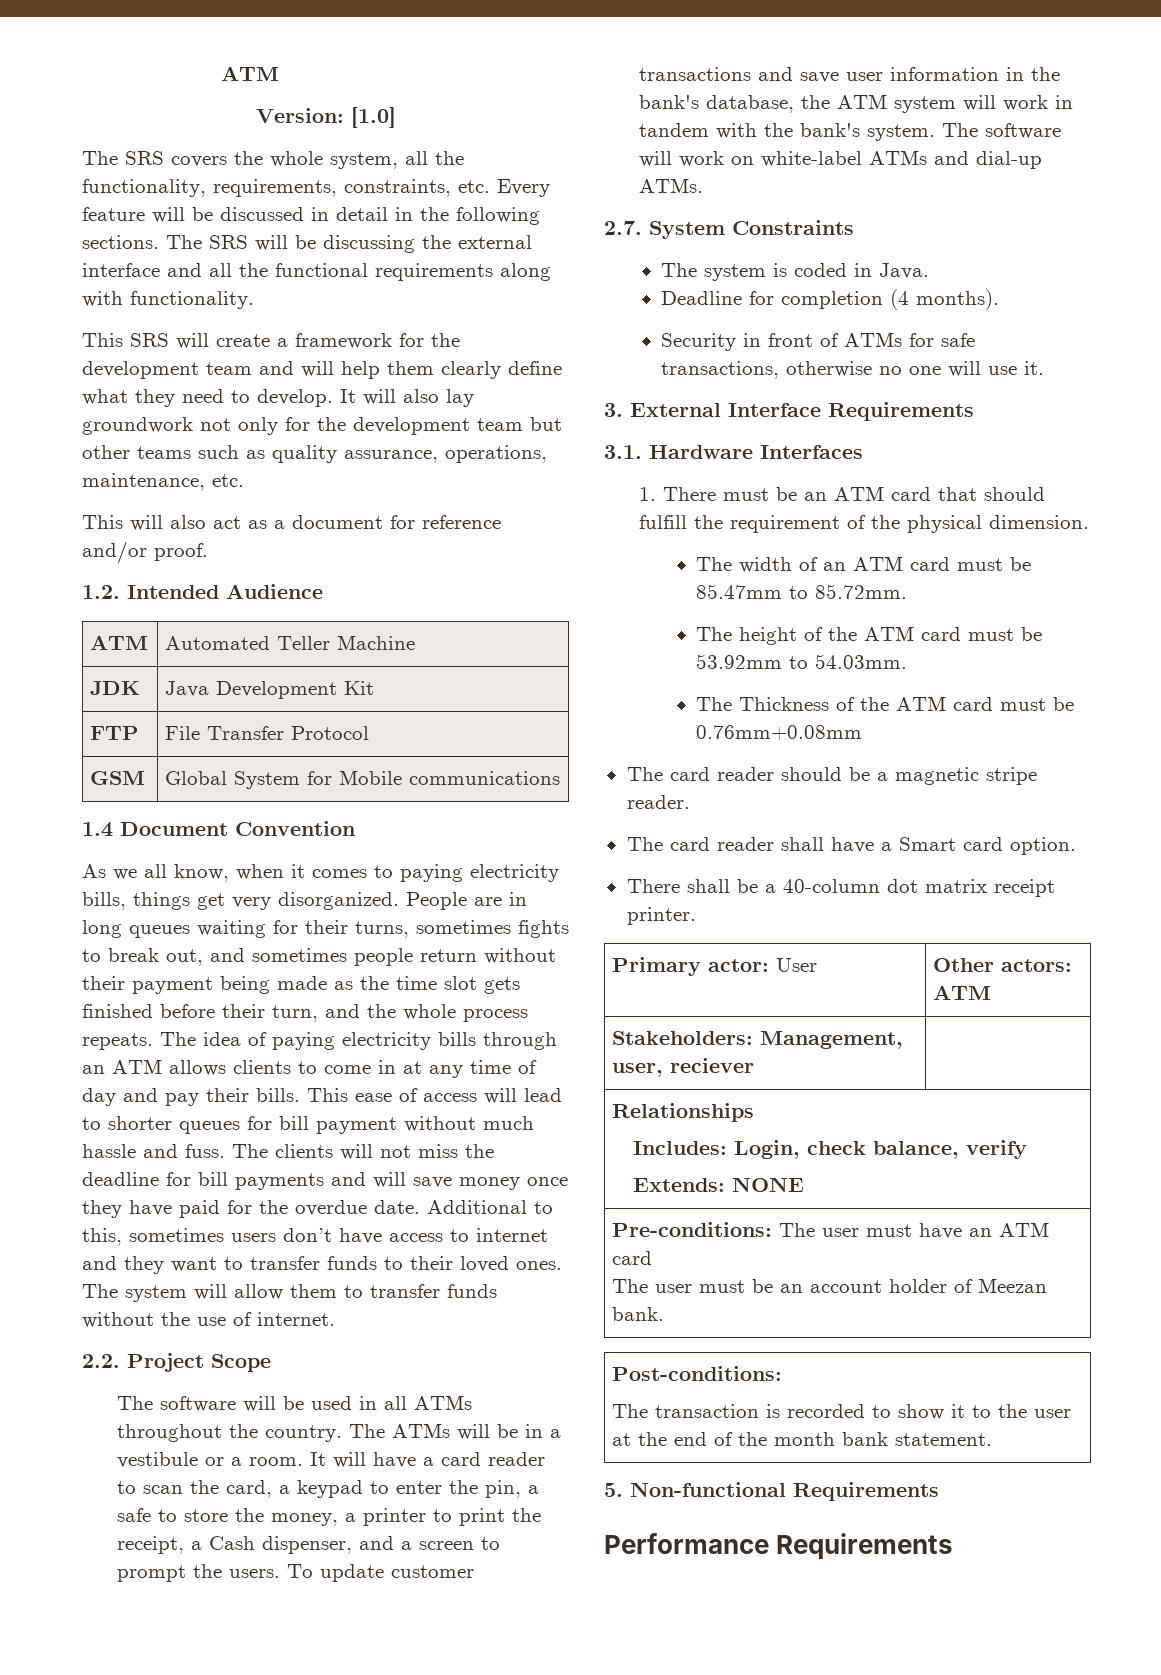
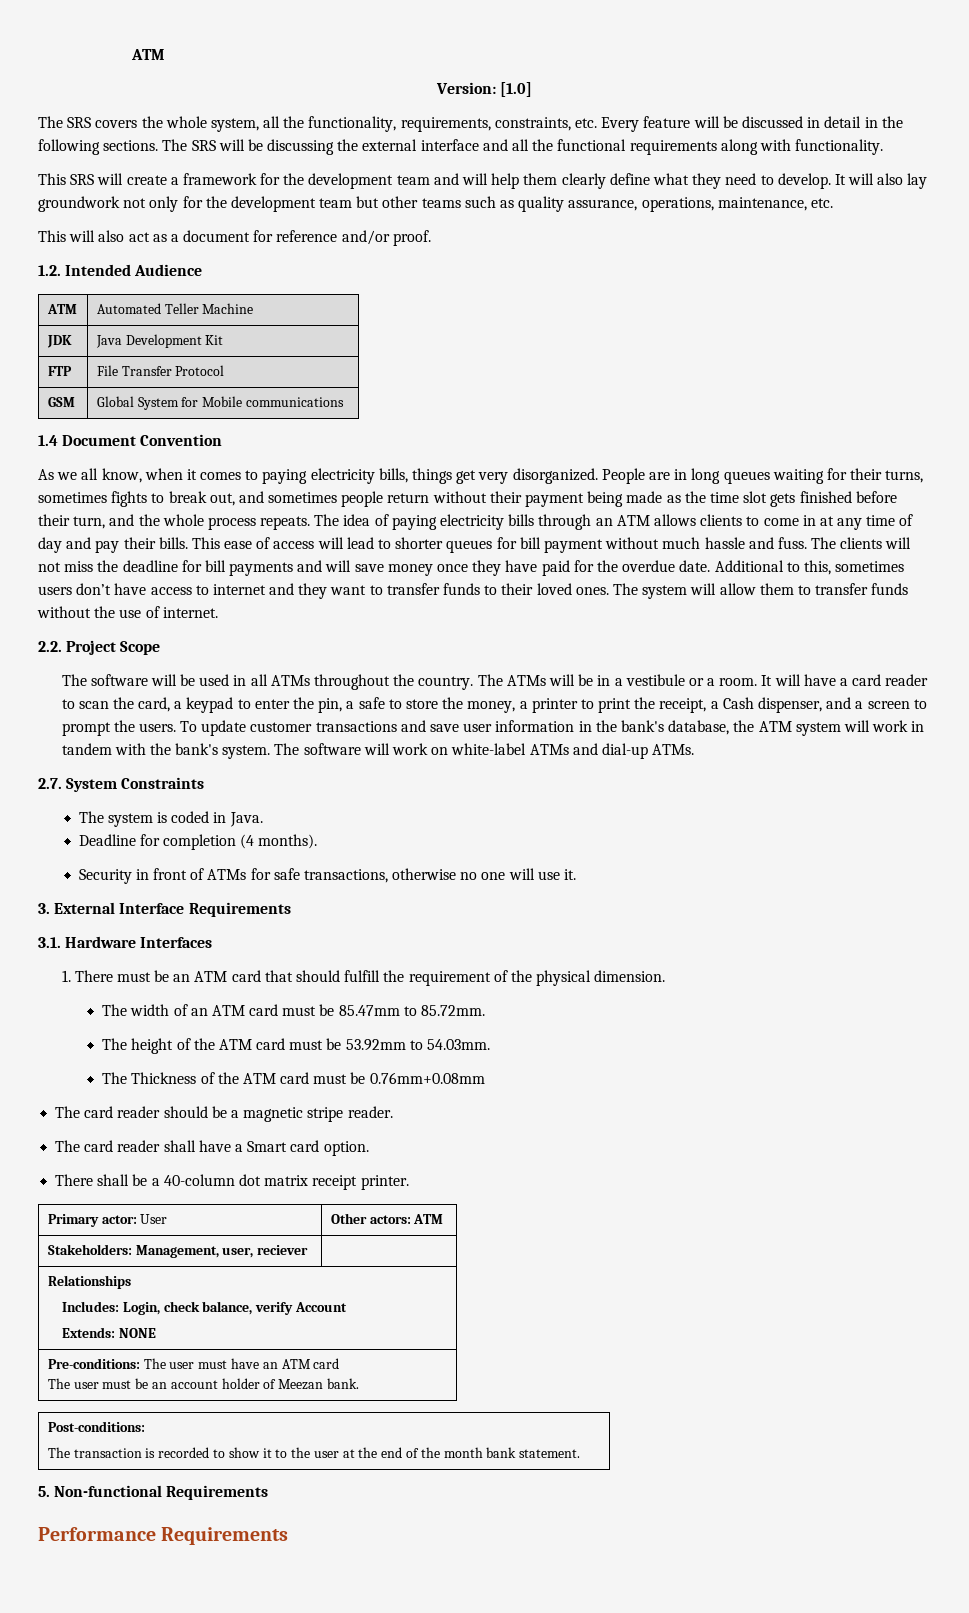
  Relationships
- Includes: Login, check balance, verify
+ Includes: Login, check balance, verify Account

